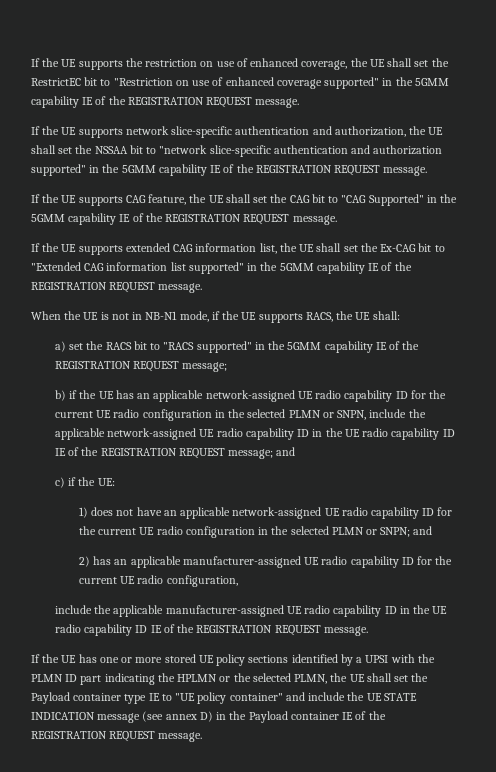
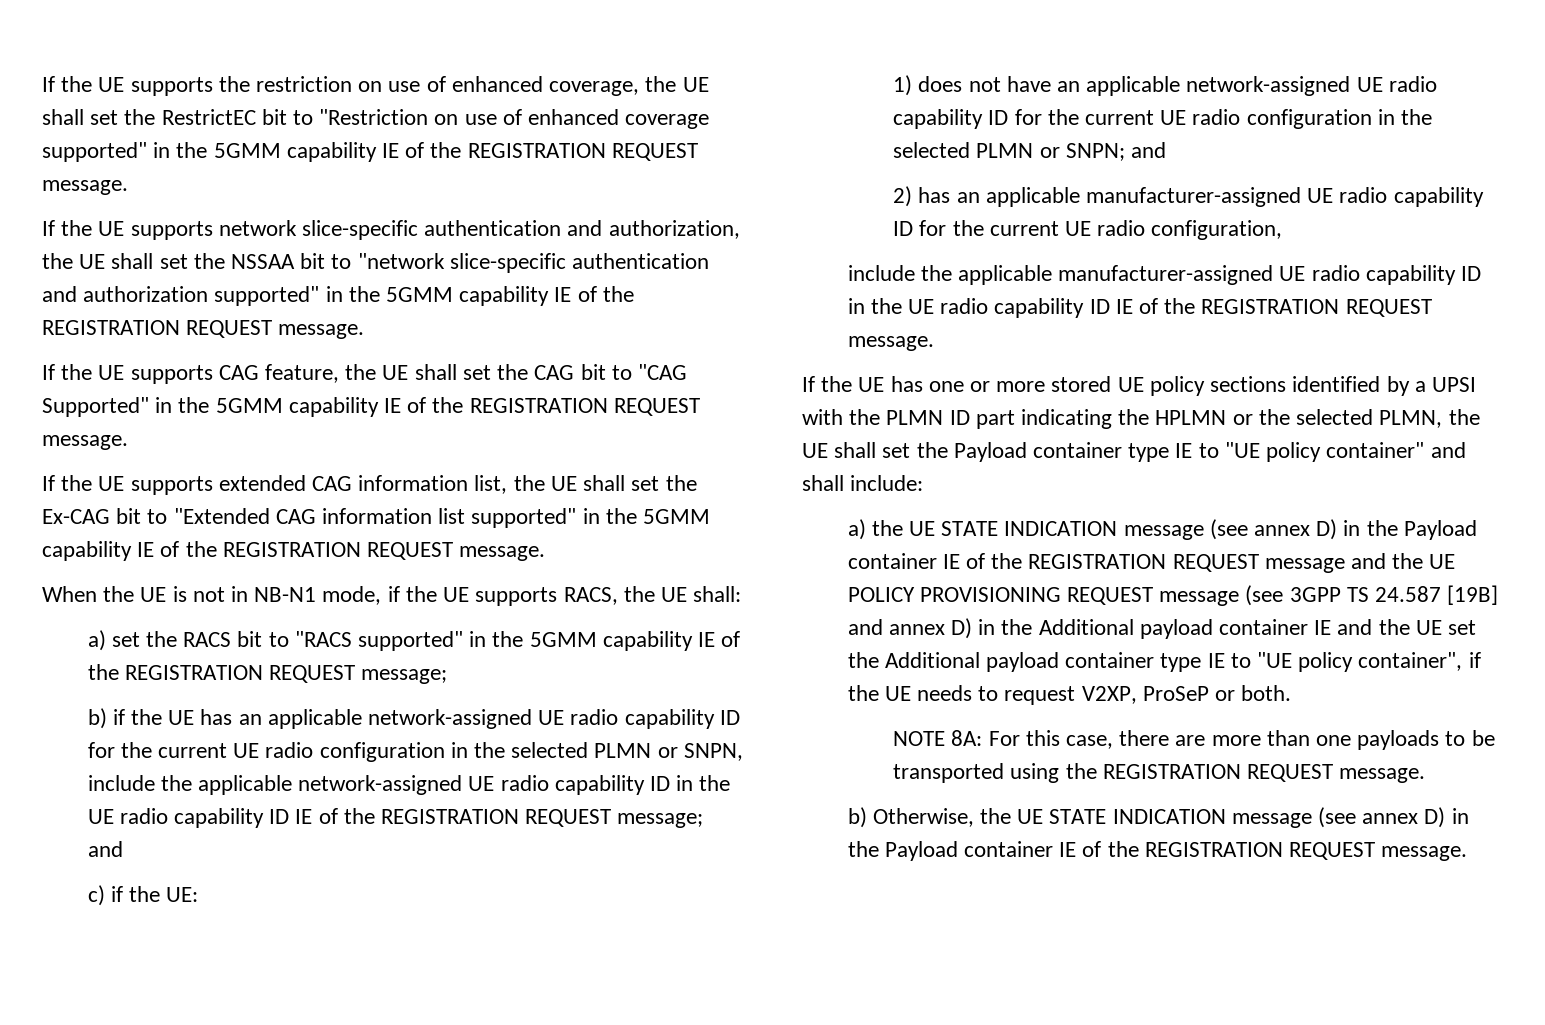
- If the UE has one or more stored UE policy sections identified by a UPSI with the PLMN ID part indicating the HPLMN or the selected PLMN, the UE shall set the Payload container type IE to "UE policy container" and include the UE STATE INDICATION message (see annex D) in the Payload container IE of the REGISTRATION REQUEST message.
+ If the UE has one or more stored UE policy sections identified by a UPSI with the PLMN ID part indicating the HPLMN or the selected PLMN, the UE shall set the Payload container type IE to "UE policy container" and shall include:
+ a) the UE STATE INDICATION message (see annex D) in the Payload container IE of the REGISTRATION REQUEST message and the UE POLICY PROVISIONING REQUEST message (see 3GPP TS 24.587 [19B] and annex D) in the Additional payload container IE and the UE set the Additional payload container type IE to "UE policy container", if the UE needs to request V2XP, ProSeP or both.
+ NOTE 8A: For this case, there are more than one payloads to be transported using the REGISTRATION REQUEST message.
+ b) Otherwise, the UE STATE INDICATION message (see annex D) in the Payload container IE of the REGISTRATION REQUEST message.

